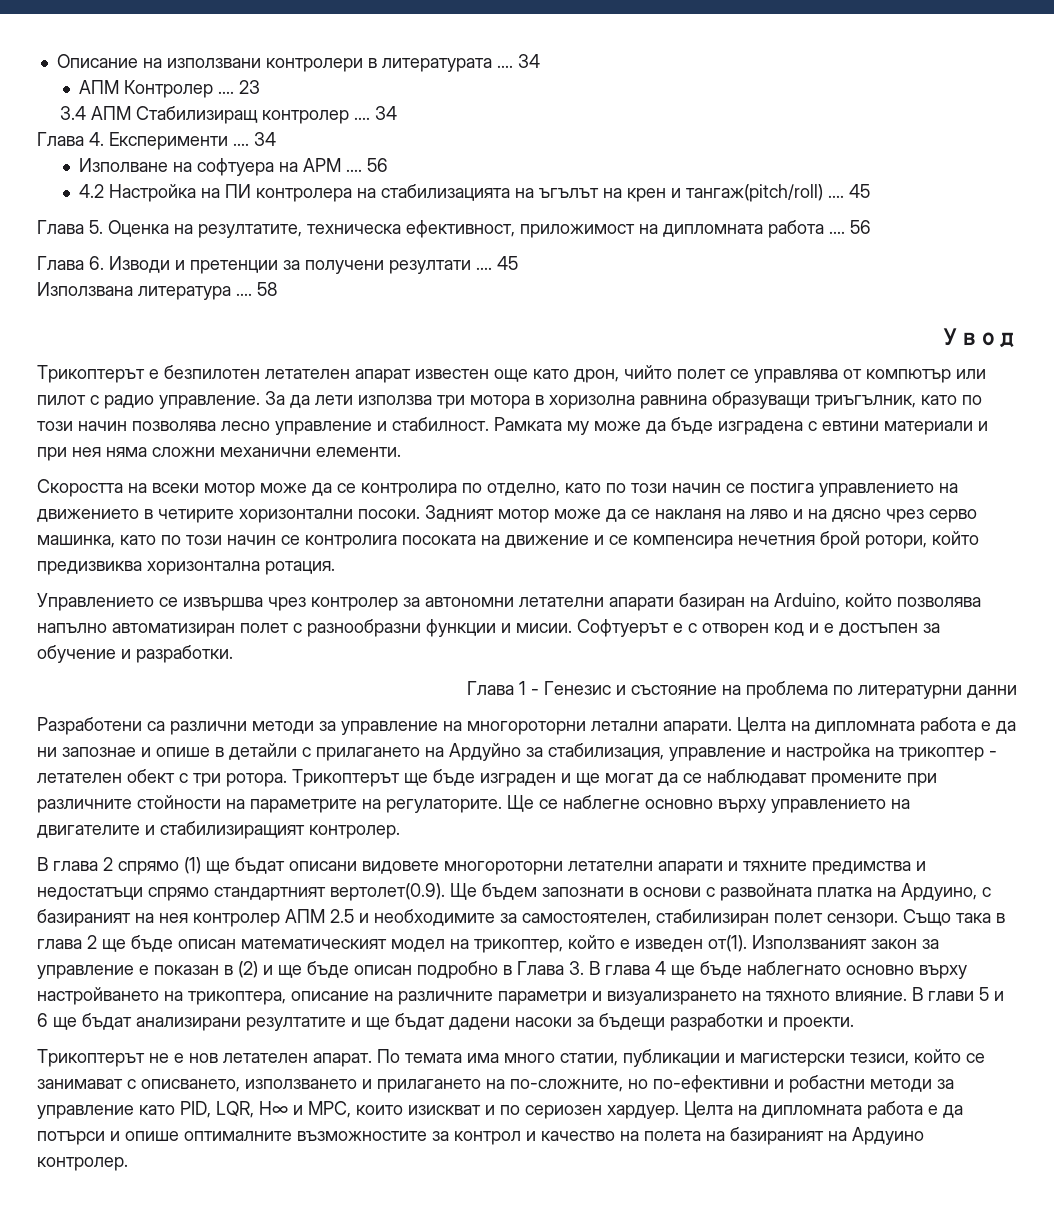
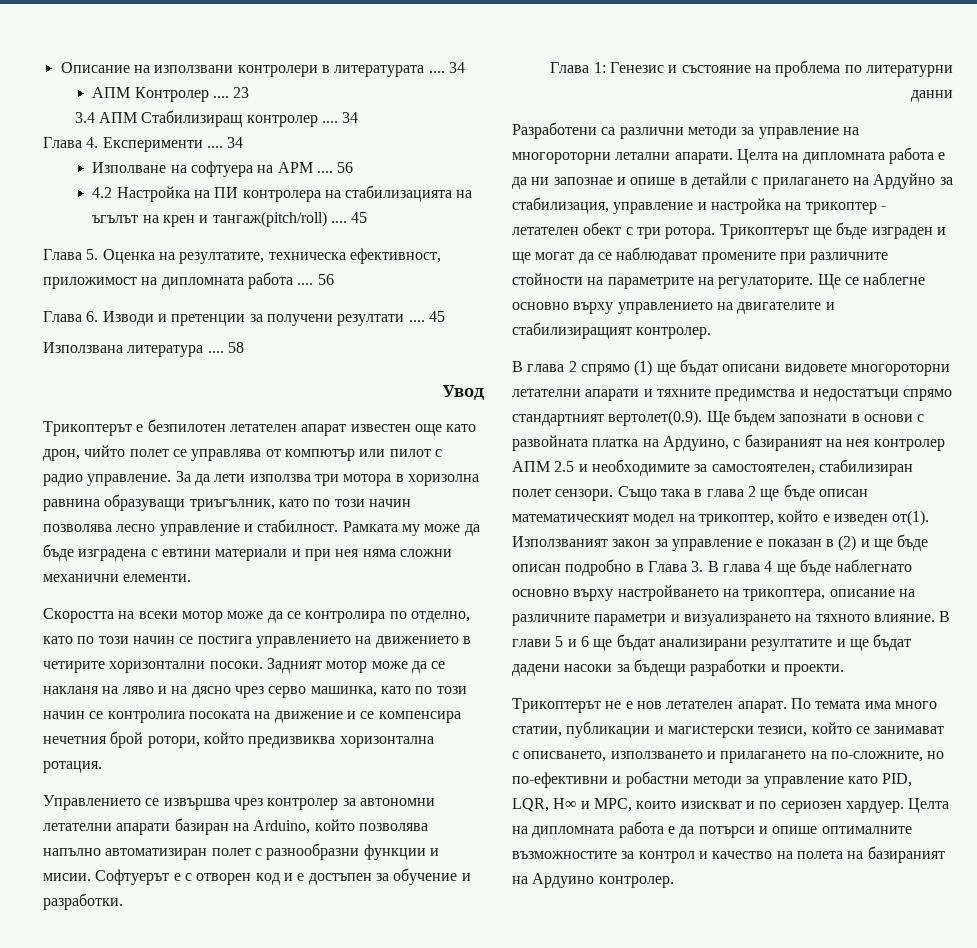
- Глава 1 - Генезис и състояние на проблема по литературни данни
+ Глава 1: Генезис и състояние на проблема по литературни данни

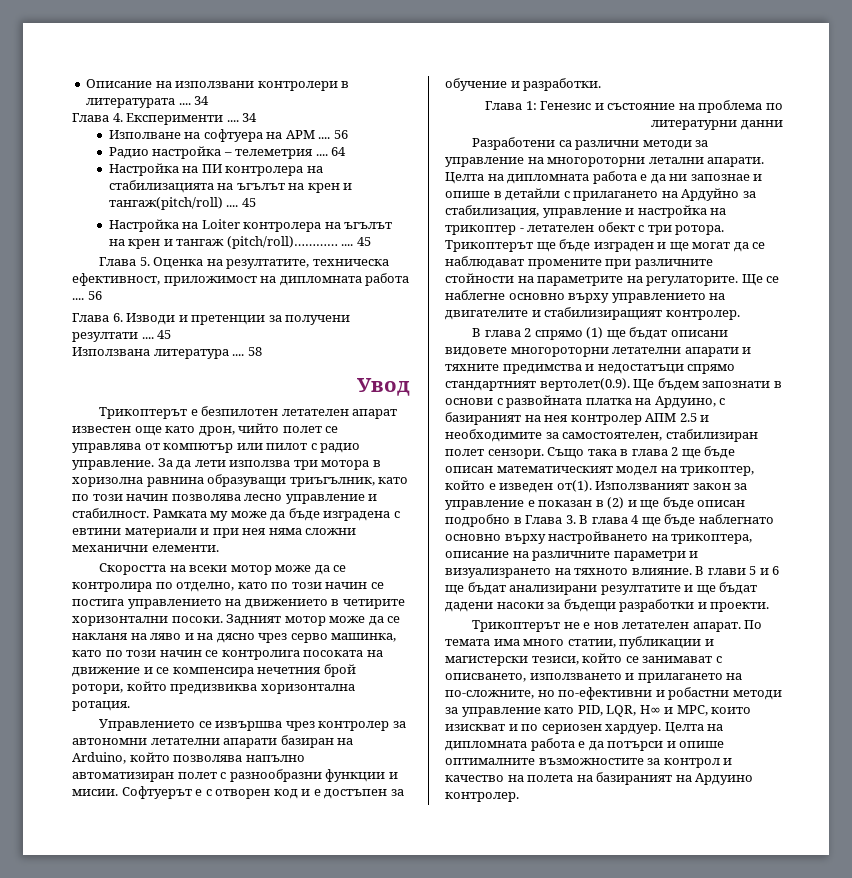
- АПМ Контролер .... 23
- 3.4 АПМ Стабилизиращ контролер .... 34
- 4.2 Настройка на ПИ контролера на стабилизацията на ъгълът на крен и тангаж(pitch/roll) ....
+ Радио настройка – телеметрия .... 64
+ Настройка на ПИ контролера на стабилизацията на ъгълът на крен и тангаж(pitch/roll) ....
+ Настройка на Loiter контролера на ъгълът на крен и тангаж (pitch/roll)………… .... 45

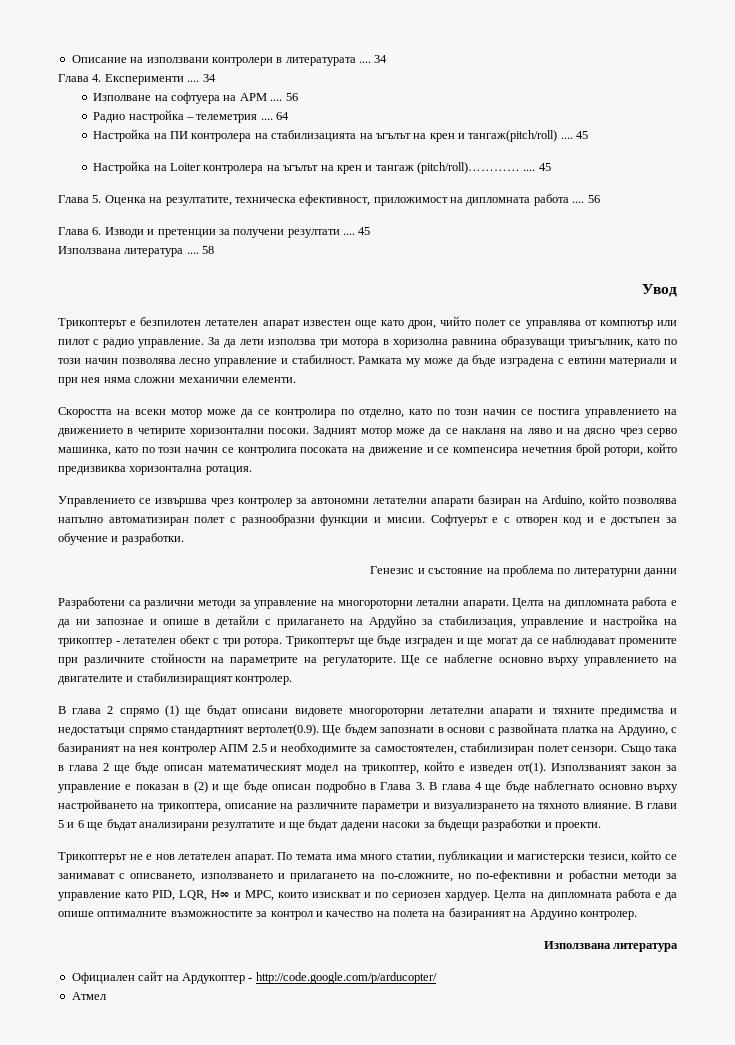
- Глава 1: Генезис и състояние на проблема по литературни данни
+ Генезис и състояние на проблема по литературни данни
- Целта на дипломната работа е да потърси и опише оптималните възможностите за контрол и качество на полета на базираният на Ардуино контролер.
+ Целта на дипломната работа е да опише оптималните възможностите за контрол и качество на полета на базираният на Ардуино контролер.
+ Използвана литература
+ Официален сайт на Ардукоптер - http://code.google.com/p/arducopter/
+ Атмел

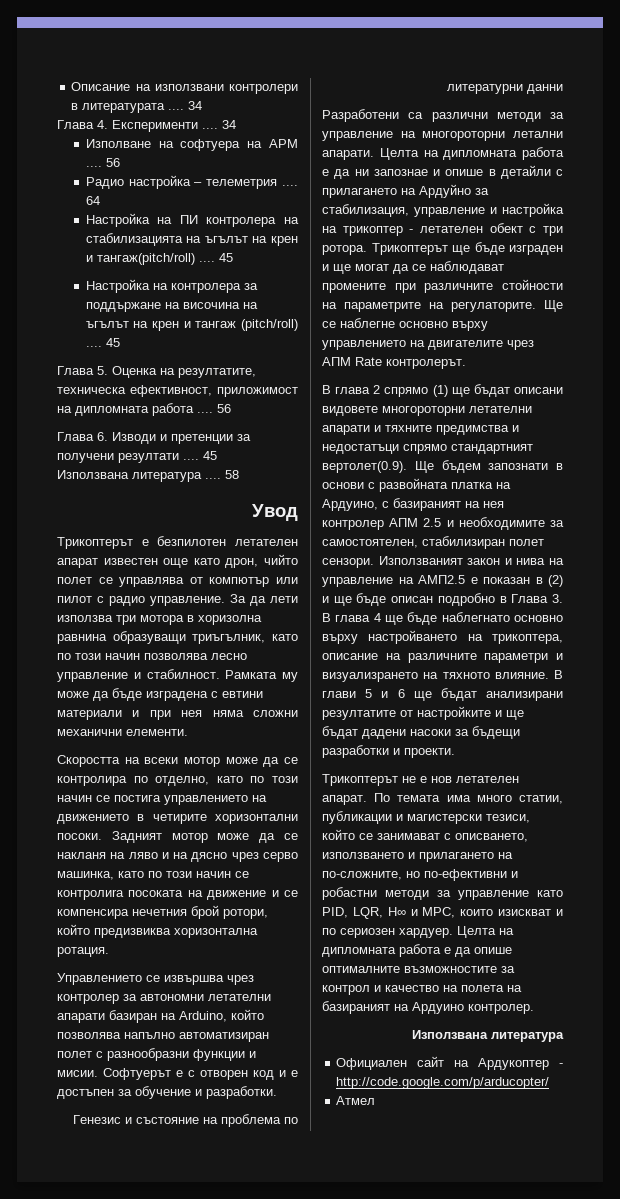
- Настройка на Loiter контролера на ъгълът на крен и тангаж (pitch/roll)………… ....
+ Настройка на контролера за поддържане на височина на ъгълът на крен и тангаж (pitch/roll) ....
- Ще се наблегне основно върху управлението на двигателите и стабилизиращият контролер.
+ Ще се наблегне основно върху управлението на двигателите чрез АПМ Rate контролерът.
- Също така в глава 2 ще бъде описан математическият модел на трикоптер, който е изведен от(1). Използваният закон за управление е показан в (2) и ще бъде описан подробно в Глава 3. В глава 4 ще бъде наблегнато основно върху настройването на трикоптера, описание на различните параметри и визуализрането на тяхното влияние.
+ Използваният закон и нива на управление на АМП2.5 е показан в (2) и ще бъде описан подробно в Глава 3. В глава 4 ще бъде наблегнато основно върху настройването на трикоптера, описание на различните параметри и визуализрането на тяхното влияние.
- В глави 5 и 6 ще бъдат анализирани резултатите и ще бъдат дадени насоки за бъдещи разработки и проекти.
+ В глави 5 и 6 ще бъдат анализирани резултатите от настройките и ще бъдат дадени насоки за бъдещи разработки и проекти.

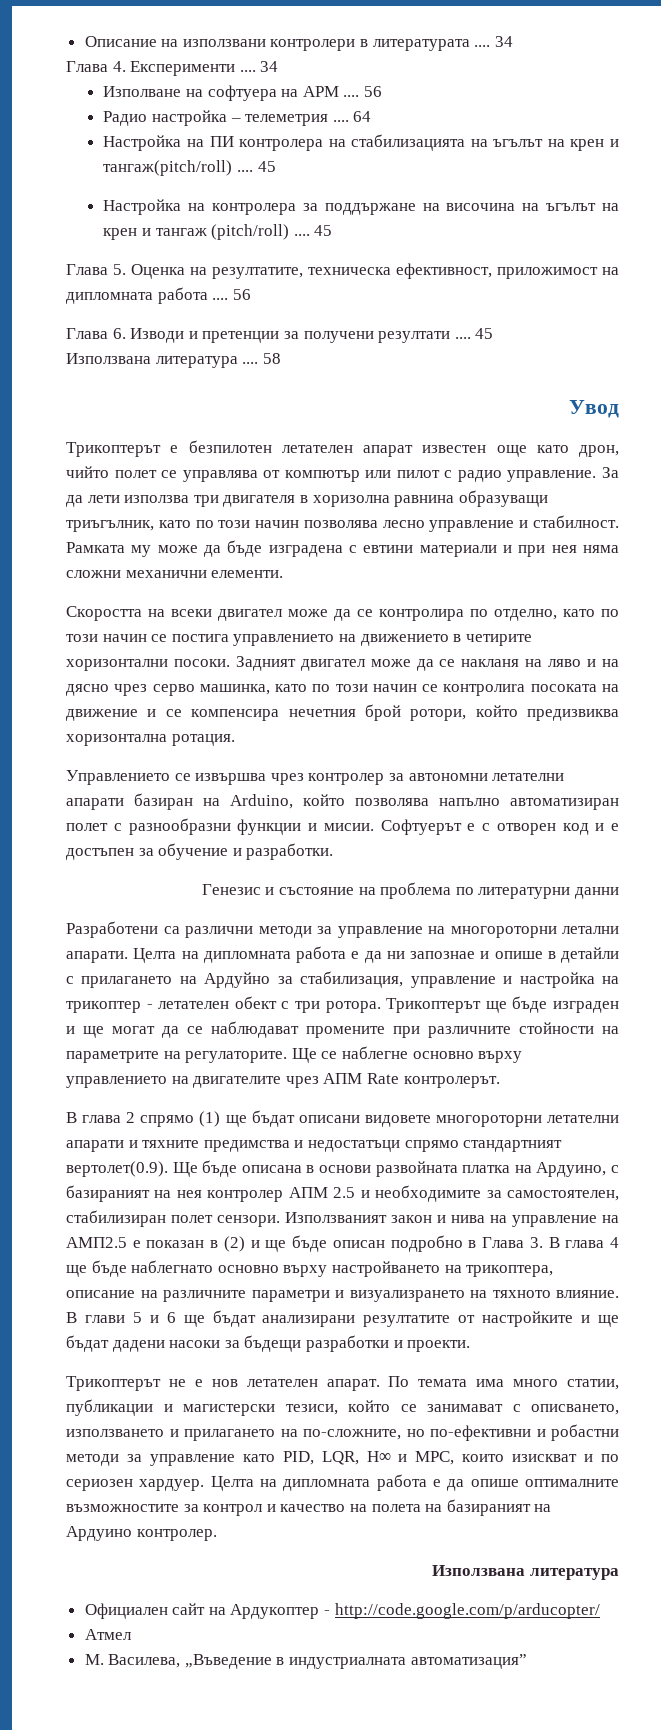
- За да лети използва три мотора в хоризолна равнина образуващи триъгълник, като по този начин позволява лесно управление и стабилност.
+ За да лети използва три двигателя в хоризолна равнина образуващи триъгълник, като по този начин позволява лесно управление и стабилност.
- Скоростта на всеки мотор може да се контролира по отделно, като по този начин се постига управлението на движението в четирите хоризонтални посоки.
+ Скоростта на всеки двигател може да се контролира по отделно, като по този начин се постига управлението на движението в четирите хоризонтални посоки.
- Задният мотор може да се накланя на ляво и на дясно чрез серво машинка, като по този начин се контролиrа посоката на движение и се компенсира нечетния брой ротори, който предизвиква хоризонтална ротация.
+ Задният двигател може да се накланя на ляво и на дясно чрез серво машинка, като по този начин се контролиrа посоката на движение и се компенсира нечетния брой ротори, който предизвиква хоризонтална ротация.
- В глава 2 спрямо (1) ще бъдат описани видовете многороторни летателни апарати и тяхните предимства и недостатъци спрямо стандартният вертолет(0.9). Ще бъдем запознати в основи с развойната платка на Ардуино, с базираният на нея контролер АПМ 2.5 и необходимите за самостоятелен, стабилизиран полет сензори.
+ В глава 2 спрямо (1) ще бъдат описани видовете многороторни летателни апарати и тяхните предимства и недостатъци спрямо стандартният вертолет(0.9). Ще бъде описана в основи развойната платка на Ардуино, с базираният на нея контролер АПМ 2.5 и необходимите за самостоятелен, стабилизиран полет сензори.
+ М. Василева, „Въведение в индустриалната автоматизация”

